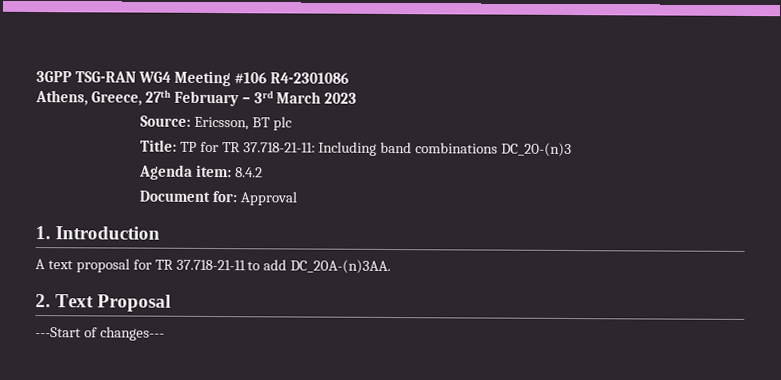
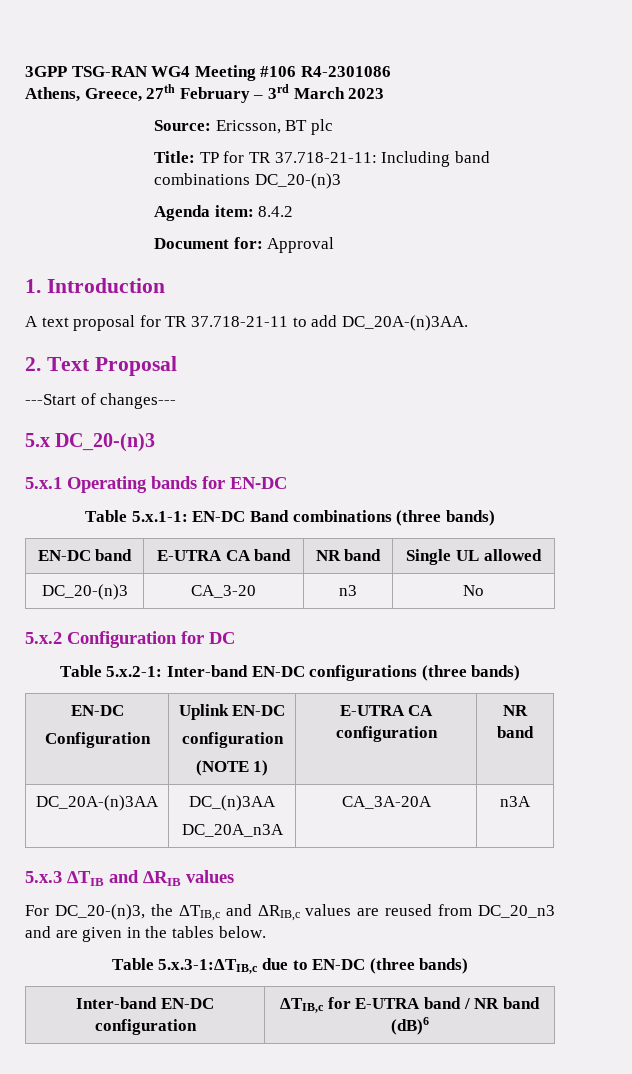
+ 5.x DC_20-(n)3
+ 5.x.1 Operating bands for EN-DC
+ Table 5.x.1-1: EN-DC Band combinations (three bands)
+ EN-DC band | E-UTRA CA band | NR band | Single UL allowed
+ DC_20-(n)3 | CA_3-20 | n3 | No
+ 5.x.2 Configuration for DC
+ Table 5.x.2-1: Inter-band EN-DC configurations (three bands)
+ EN-DC
+ Configuration | Uplink EN-DC
+ configuration
+ (NOTE 1) | E-UTRA CA configuration | NR band
+ DC_20A-(n)3AA | DC_(n)3AA
+ DC_20A_n3A | CA_3A-20A | n3A
+ 5.x.3 ∆TIB and ∆RIB values
+ For DC_20-(n)3, the ΔTIB,c and ΔRIB,c values are reused from DC_20_n3 and are given in the tables below.
+ Table 5.x.3-1:ΔTIB,c due to EN-DC (three bands)
+ Inter-band EN-DC configuration | ΔTIB,c for E-UTRA band / NR band (dB)6

